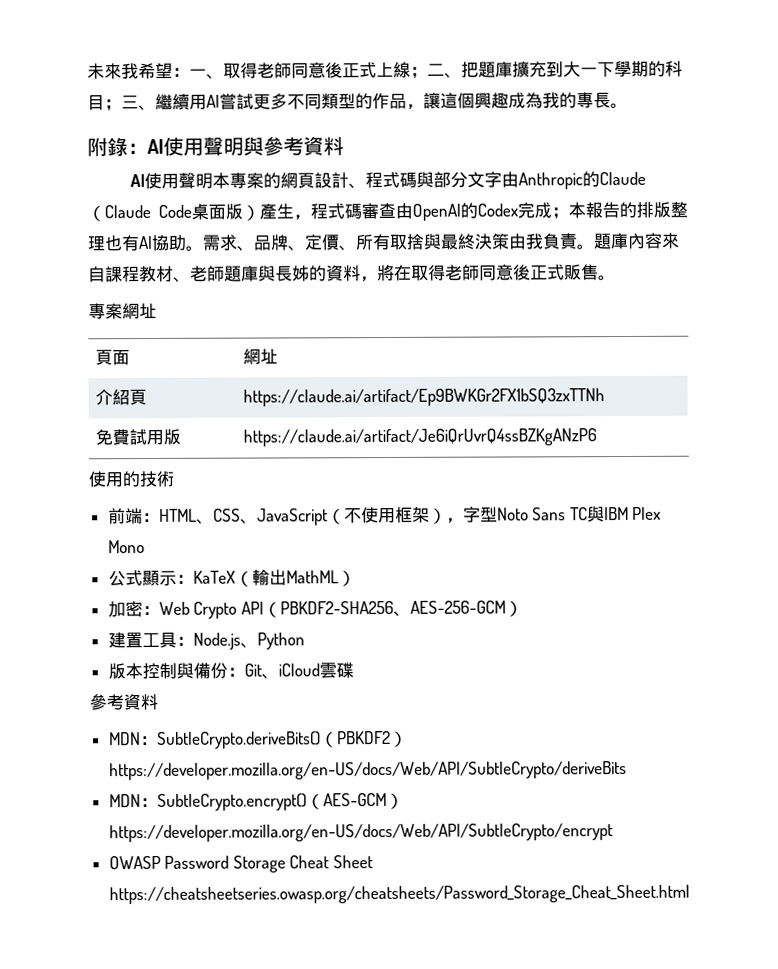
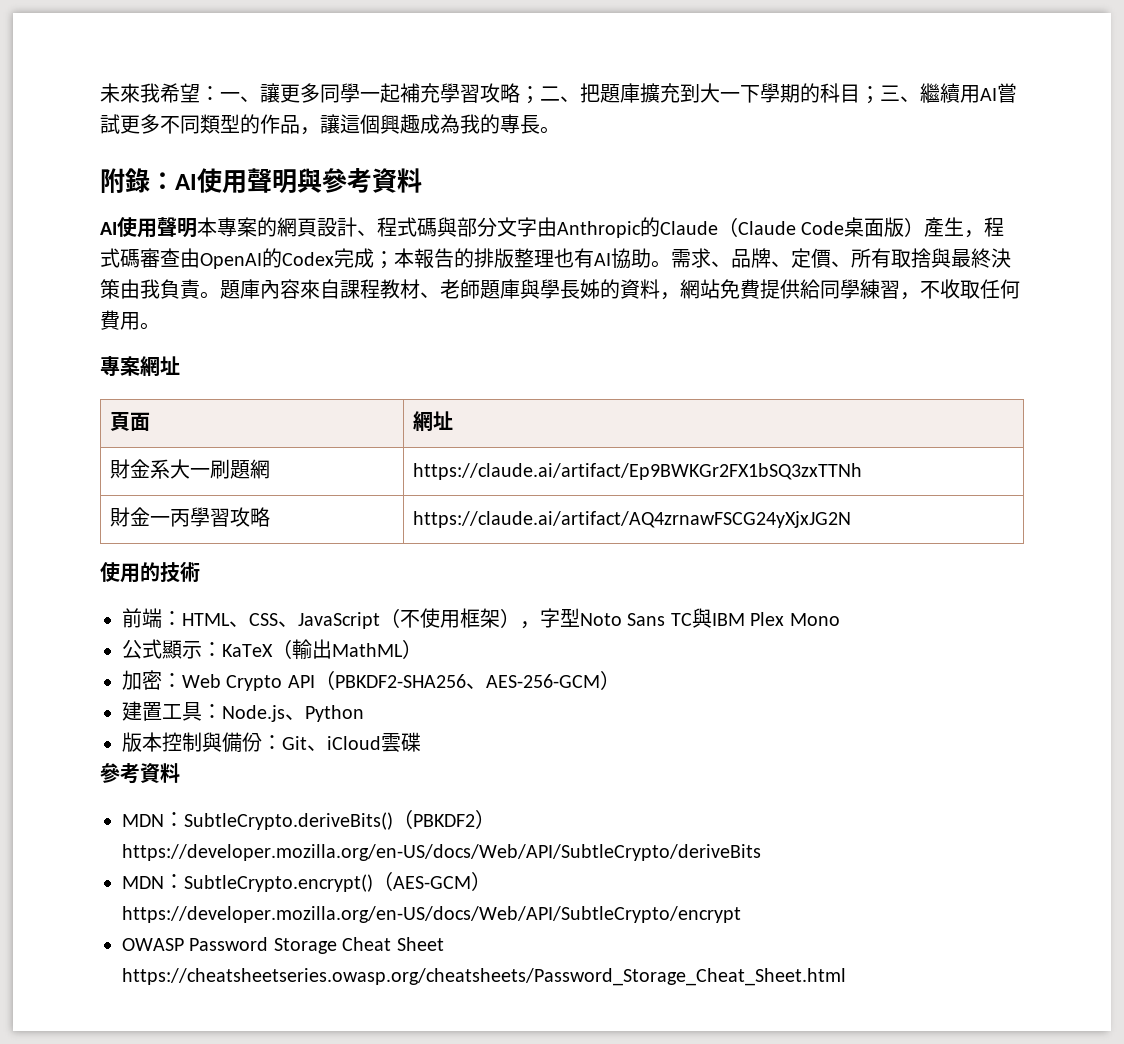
- 未來我希望：一、取得老師同意後正式上線；二、把題庫擴充到大一下學期的科目；三、繼續用AI嘗試更多不同類型的作品，讓這個興趣成為我的專長。
+ 未來我希望：一、讓更多同學一起補充學習攻略；二、把題庫擴充到大一下學期的科目；三、繼續用AI嘗試更多不同類型的作品，讓這個興趣成為我的專長。
- 題庫內容來自課程教材、老師題庫與長姊的資料，將在取得老師同意後正式販售。
+ 題庫內容來自課程教材、老師題庫與學長姊的資料，網站免費提供給同學練習，不收取任何費用。
- 介紹頁 | https://claude.ai/artifact/Ep9BWKGr2FX1bSQ3zxTTNh
- 免費試用版 | https://claude.ai/artifact/Je6iQrUvrQ4ssBZKgANzP6
+ 財金系大一刷題網 | https://claude.ai/artifact/Ep9BWKGr2FX1bSQ3zxTTNh
+ 財金一丙學習攻略 | https://claude.ai/artifact/AQ4zrnawFSCG24yXjxJG2N

